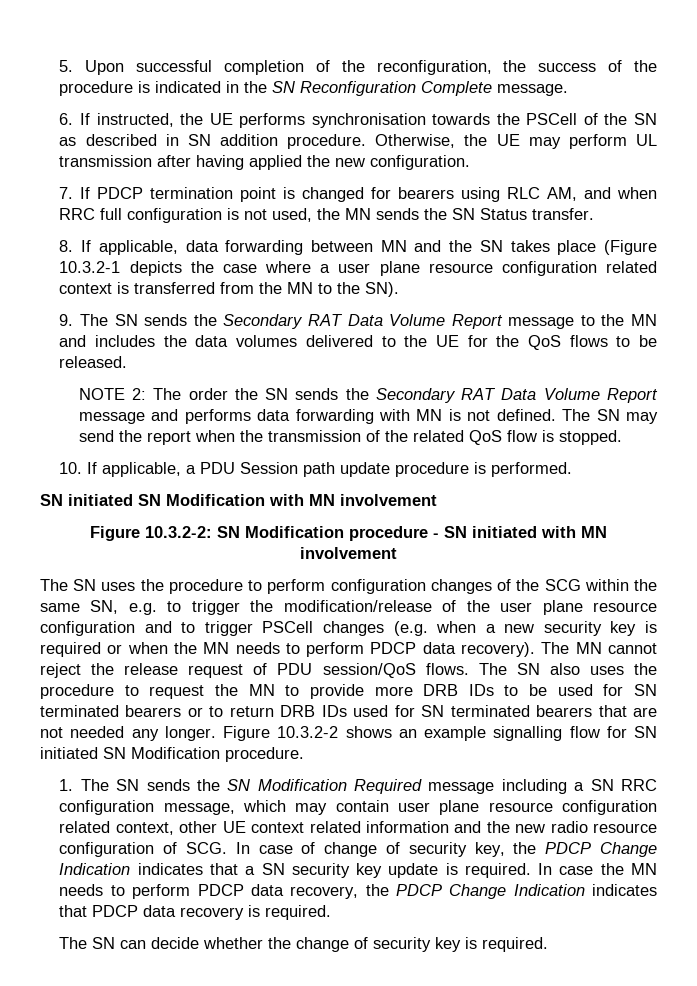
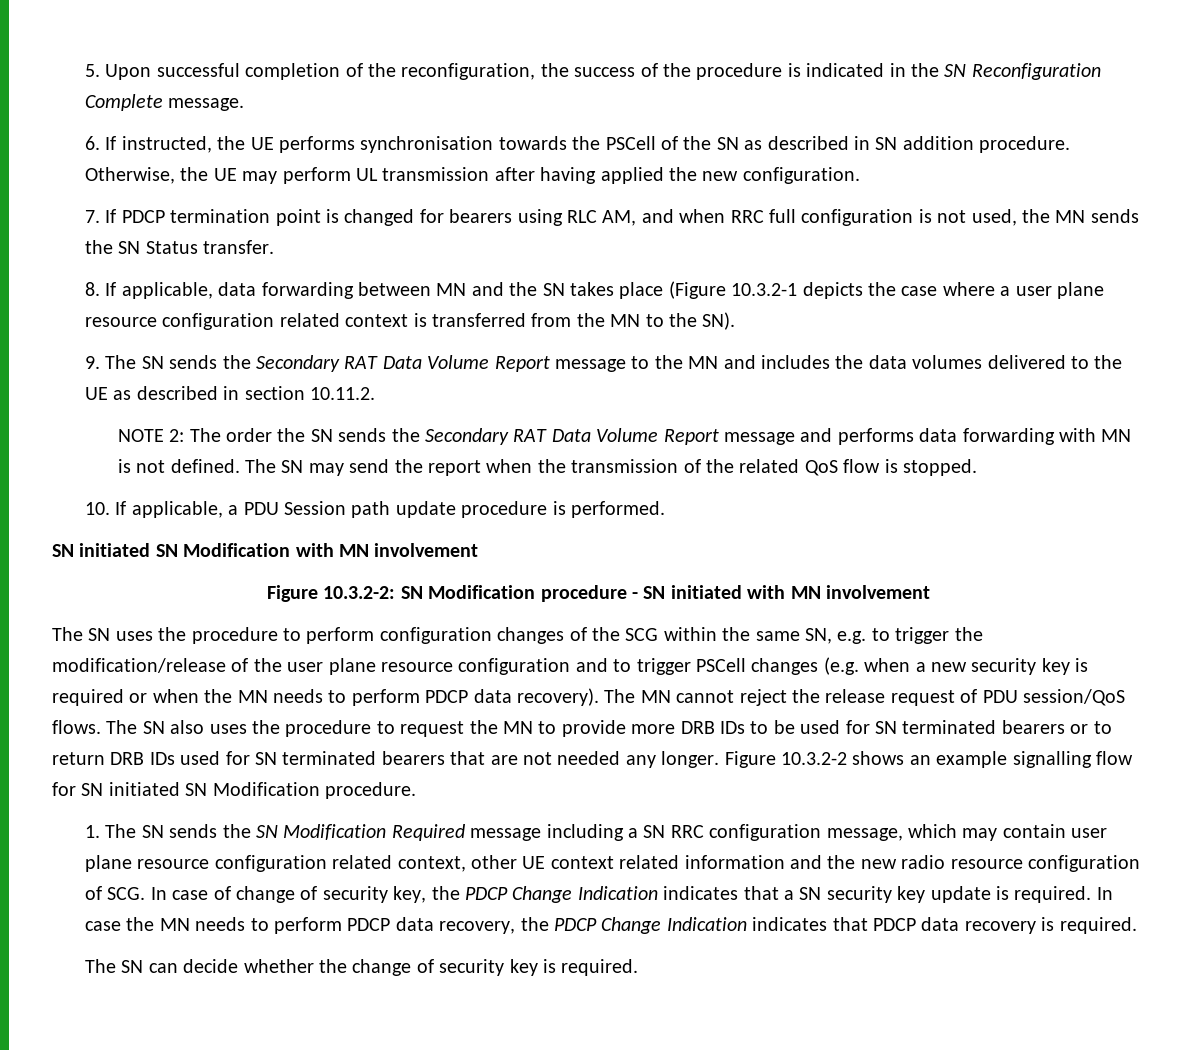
- 9. The SN sends the Secondary RAT Data Volume Report message to the MN and includes the data volumes delivered to the UE for the QoS flows to be released.
+ 9. The SN sends the Secondary RAT Data Volume Report message to the MN and includes the data volumes delivered to the UE as described in section 10.11.2.

